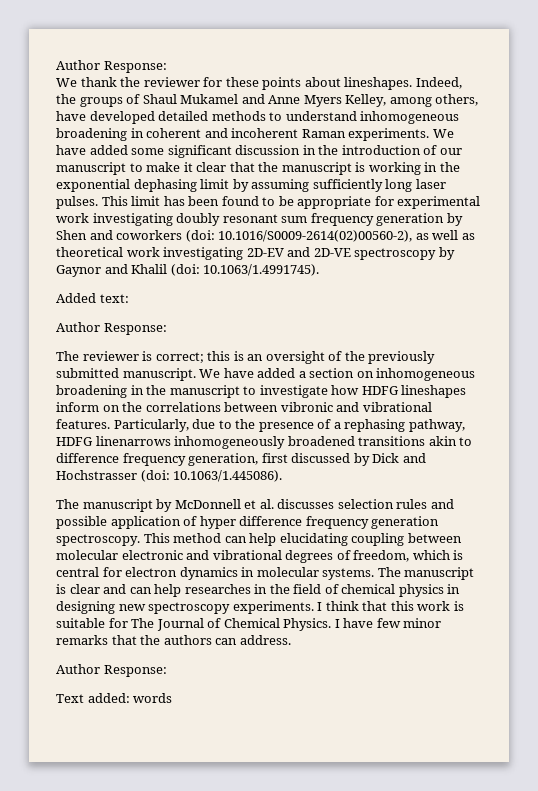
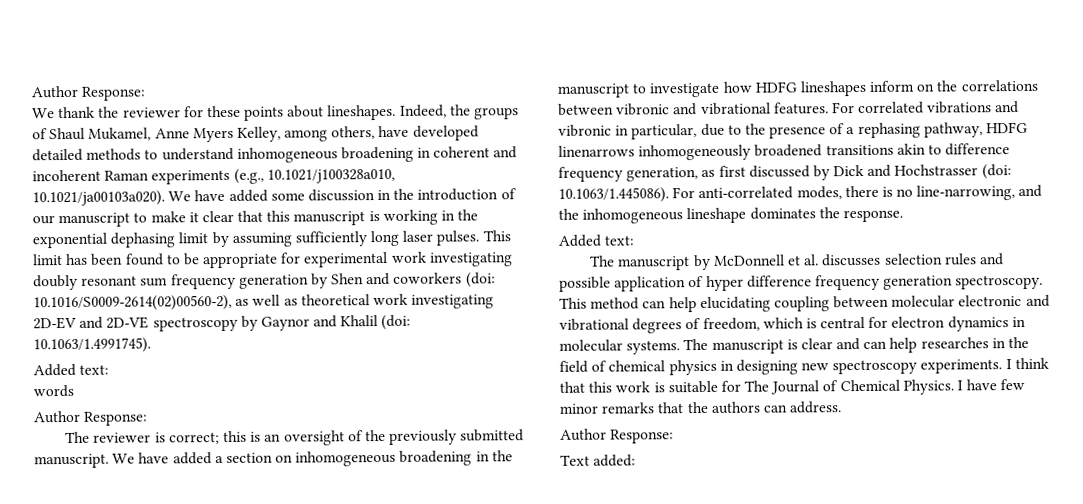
- Indeed, the groups of Shaul Mukamel and Anne Myers Kelley, among others, have developed detailed methods to understand inhomogeneous broadening in coherent and incoherent Raman experiments. We have added some significant discussion in the introduction of our manuscript to make it clear that the manuscript is working in the exponential dephasing limit by assuming sufficiently long laser pulses.
+ Indeed, the groups of Shaul Mukamel, Anne Myers Kelley, among others, have developed detailed methods to understand inhomogeneous broadening in coherent and incoherent Raman experiments (e.g., 10.1021/j100328a010, 10.1021/ja00103a020). We have added some discussion in the introduction of our manuscript to make it clear that this manuscript is working in the exponential dephasing limit by assuming sufficiently long laser pulses.
+ words
- Particularly, due to the presence of a rephasing pathway, HDFG linenarrows inhomogeneously broadened transitions akin to difference frequency generation, first discussed by Dick and Hochstrasser (doi: 10.1063/1.445086).
+ For correlated vibrations and vibronic in particular, due to the presence of a rephasing pathway, HDFG linenarrows inhomogeneously broadened transitions akin to difference frequency generation, as first discussed by Dick and Hochstrasser (doi: 10.1063/1.445086). For anti-correlated modes, there is no line-narrowing, and the inhomogeneous lineshape dominates the response.
+ Added text:
- Text added: words
+ Text added:

